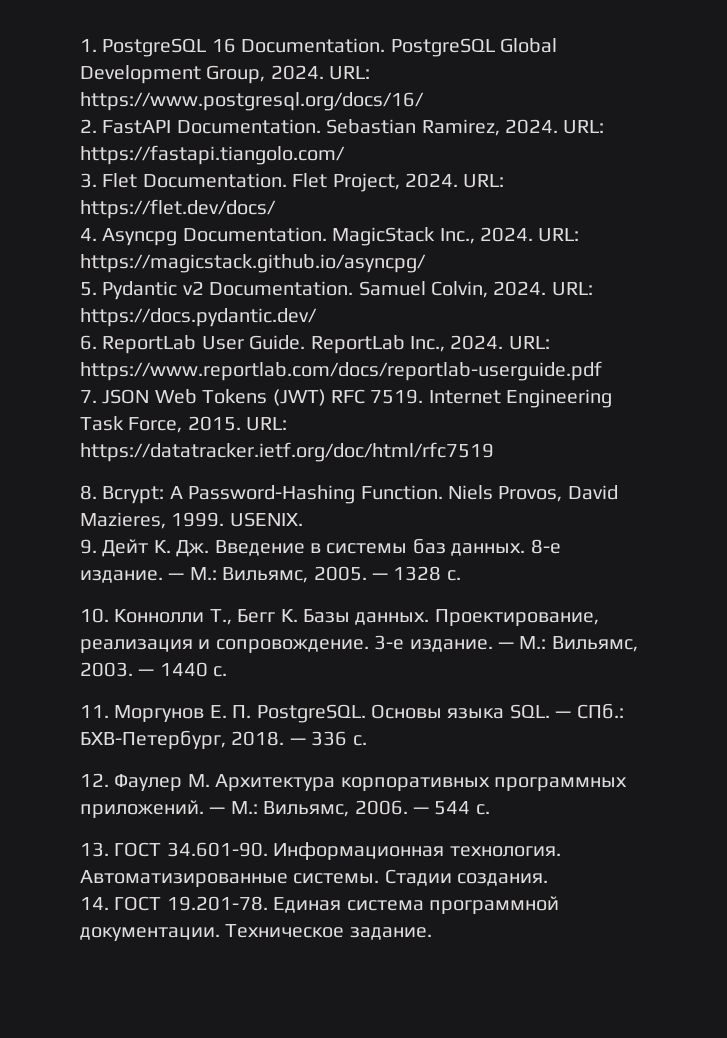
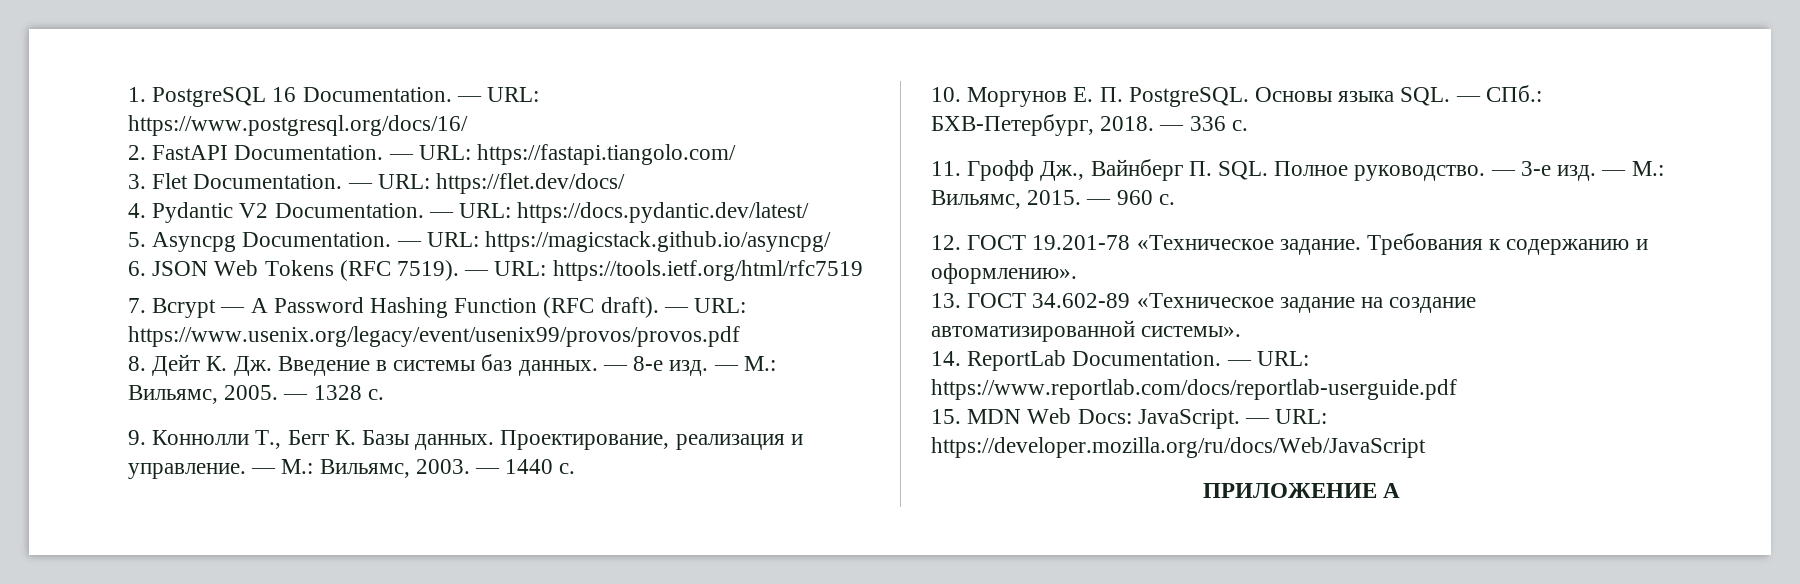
- PostgreSQL Global Development Group, 2024. URL: https://www.postgresql.org/docs/16/
+ — URL: https://www.postgresql.org/docs/16/
- Sebastian Ramirez, 2024. URL: https://fastapi.tiangolo.com/
+ — URL: https://fastapi.tiangolo.com/
- Flet Project, 2024. URL: https://flet.dev/docs/
+ — URL: https://flet.dev/docs/
- 4. Asyncpg Documentation. MagicStack Inc., 2024. URL: https://magicstack.github.io/asyncpg/
- 5. Pydantic v2 Documentation. Samuel Colvin, 2024. URL: https://docs.pydantic.dev/
- 6. ReportLab User Guide. ReportLab Inc., 2024. URL: https://www.reportlab.com/docs/reportlab-userguide.pdf
- 7. JSON Web Tokens (JWT) RFC 7519. Internet Engineering Task Force, 2015. URL: https://datatracker.ietf.org/doc/html/rfc7519
- 8. Bcrypt: A Password-Hashing Function. Niels Provos, David Mazieres, 1999. USENIX.
- 9. Дейт К. Дж. Введение в системы баз данных.
+ 4. Pydantic V2 Documentation. — URL: https://docs.pydantic.dev/latest/
+ 5. Asyncpg Documentation. — URL: https://magicstack.github.io/asyncpg/
+ 6. JSON Web Tokens (RFC 7519). — URL: https://tools.ietf.org/html/rfc7519
+ 7. Bcrypt — A Password Hashing Function (RFC draft). — URL: https://www.usenix.org/legacy/event/usenix99/provos/provos.pdf
+ 8. Дейт К. Дж. Введение в системы баз данных.
- 8-е издание.
+ — 8-е изд.
- 10. Коннолли Т., Бегг К. Базы данных.
+ 9. Коннолли Т., Бегг К. Базы данных.
- Проектирование, реализация и сопровождение. 3-е издание.
+ Проектирование, реализация и управление.
- 11. Моргунов Е. П. PostgreSQL.
+ 10. Моргунов Е. П. PostgreSQL.
- 12. Фаулер М. Архитектура корпоративных программных приложений. — М.: Вильямс, 2006. — 544 с.
- 13. ГОСТ 34.601-90. Информационная технология. Автоматизированные системы. Стадии создания.
- 14. ГОСТ 19.201-78. Единая система программной документации. Техническое задание.
+ 11. Грофф Дж., Вайнберг П. SQL. Полное руководство. — 3-е изд. — М.: Вильямс, 2015. — 960 с.
+ 12. ГОСТ 19.201-78 «Техническое задание. Требования к содержанию и оформлению».
+ 13. ГОСТ 34.602-89 «Техническое задание на создание автоматизированной системы».
+ 14. ReportLab Documentation. — URL: https://www.reportlab.com/docs/reportlab-userguide.pdf
+ 15. MDN Web Docs: JavaScript. — URL: https://developer.mozilla.org/ru/docs/Web/JavaScript
+ ПРИЛОЖЕНИЕ А

